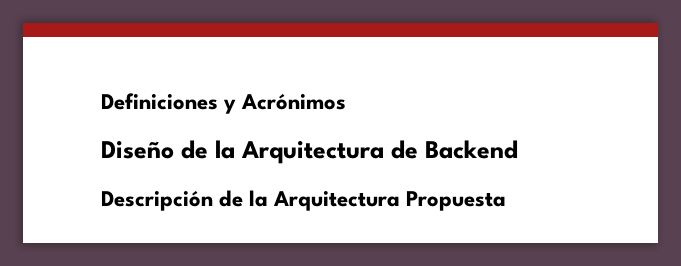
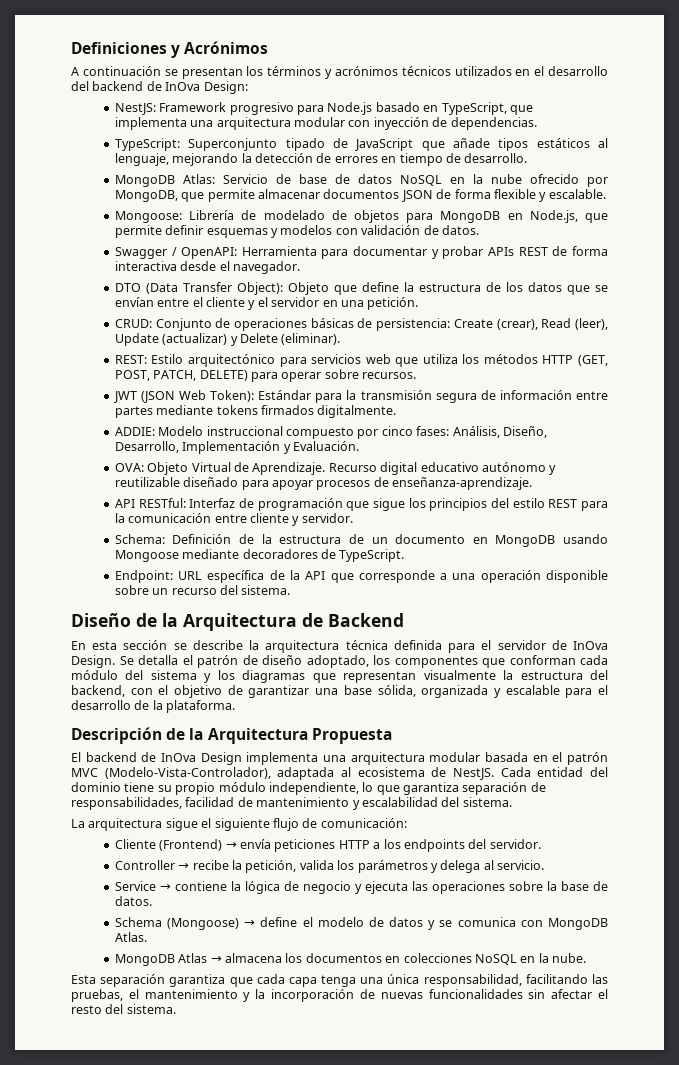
+ A continuación se presentan los términos y acrónimos técnicos utilizados en el desarrollo del backend de InOva Design:
+ NestJS: Framework progresivo para Node.js basado en TypeScript, que implementa una arquitectura modular con inyección de dependencias.
+ TypeScript: Superconjunto tipado de JavaScript que añade tipos estáticos al lenguaje, mejorando la detección de errores en tiempo de desarrollo.
+ MongoDB Atlas: Servicio de base de datos NoSQL en la nube ofrecido por MongoDB, que permite almacenar documentos JSON de forma flexible y escalable.
+ Mongoose: Librería de modelado de objetos para MongoDB en Node.js, que permite definir esquemas y modelos con validación de datos.
+ Swagger / OpenAPI: Herramienta para documentar y probar APIs REST de forma interactiva desde el navegador.
+ DTO (Data Transfer Object): Objeto que define la estructura de los datos que se envían entre el cliente y el servidor en una petición.
+ CRUD: Conjunto de operaciones básicas de persistencia: Create (crear), Read (leer), Update (actualizar) y Delete (eliminar).
+ REST: Estilo arquitectónico para servicios web que utiliza los métodos HTTP (GET, POST, PATCH, DELETE) para operar sobre recursos.
+ JWT (JSON Web Token): Estándar para la transmisión segura de información entre partes mediante tokens firmados digitalmente.
+ ADDIE: Modelo instruccional compuesto por cinco fases: Análisis, Diseño, Desarrollo, Implementación y Evaluación.
+ OVA: Objeto Virtual de Aprendizaje. Recurso digital educativo autónomo y reutilizable diseñado para apoyar procesos de enseñanza-aprendizaje.
+ API RESTful: Interfaz de programación que sigue los principios del estilo REST para la comunicación entre cliente y servidor.
+ Schema: Definición de la estructura de un documento en MongoDB usando Mongoose mediante decoradores de TypeScript.
+ Endpoint: URL específica de la API que corresponde a una operación disponible sobre un recurso del sistema.
+ En esta sección se describe la arquitectura técnica definida para el servidor de InOva Design. Se detalla el patrón de diseño adoptado, los componentes que conforman cada módulo del sistema y los diagramas que representan visualmente la estructura del backend, con el objetivo de garantizar una base sólida, organizada y escalable para el desarrollo de la plataforma.
+ El backend de InOva Design implementa una arquitectura modular basada en el patrón MVC (Modelo-Vista-Controlador), adaptada al ecosistema de NestJS. Cada entidad del dominio tiene su propio módulo independiente, lo que garantiza separación de responsabilidades, facilidad de mantenimiento y escalabilidad del sistema.
+ La arquitectura sigue el siguiente flujo de comunicación:
+ Cliente (Frontend) → envía peticiones HTTP a los endpoints del servidor.
+ Controller → recibe la petición, valida los parámetros y delega al servicio.
+ Service → contiene la lógica de negocio y ejecuta las operaciones sobre la base de datos.
+ Schema (Mongoose) → define el modelo de datos y se comunica con MongoDB Atlas.
+ MongoDB Atlas → almacena los documentos en colecciones NoSQL en la nube.
+ Esta separación garantiza que cada capa tenga una única responsabilidad, facilitando las pruebas, el mantenimiento y la incorporación de nuevas funcionalidades sin afectar el resto del sistema.

